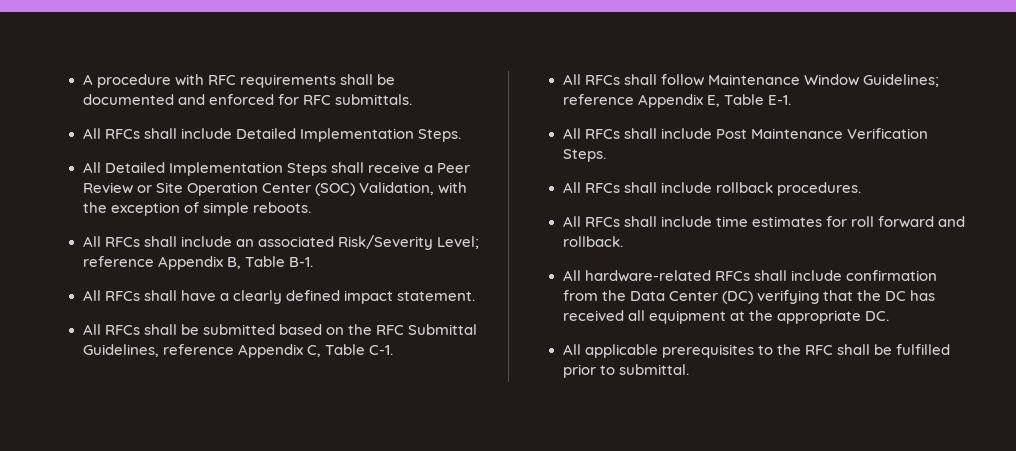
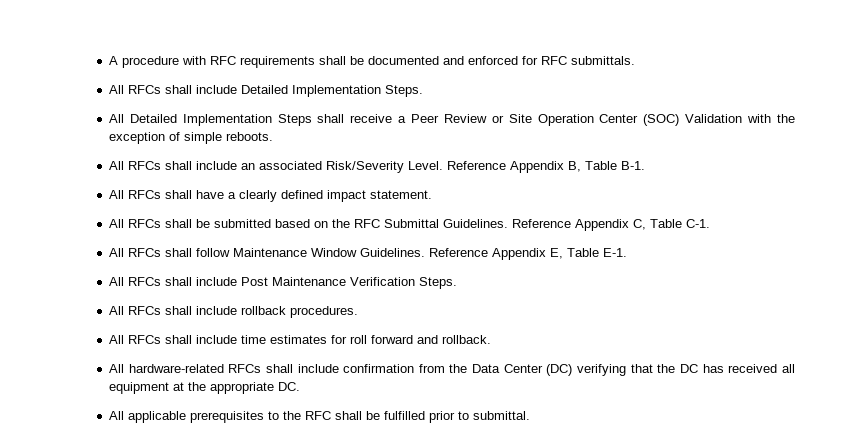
- All Detailed Implementation Steps shall receive a Peer Review or Site Operation Center (SOC) Validation, with the exception of simple reboots.
+ All Detailed Implementation Steps shall receive a Peer Review or Site Operation Center (SOC) Validation with the exception of simple reboots.
- All RFCs shall include an associated Risk/Severity Level; reference Appendix B, Table B-1.
+ All RFCs shall include an associated Risk/Severity Level. Reference Appendix B, Table B-1.
- All RFCs shall be submitted based on the RFC Submittal Guidelines, reference Appendix C, Table C-1.
+ All RFCs shall be submitted based on the RFC Submittal Guidelines. Reference Appendix C, Table C-1.
- All RFCs shall follow Maintenance Window Guidelines; reference Appendix E, Table E-1.
+ All RFCs shall follow Maintenance Window Guidelines. Reference Appendix E, Table E-1.

